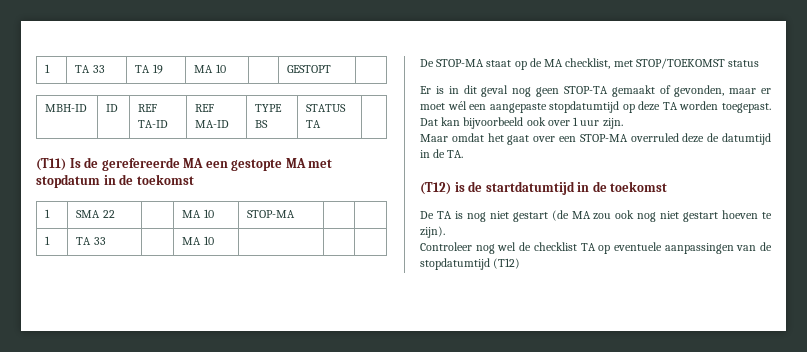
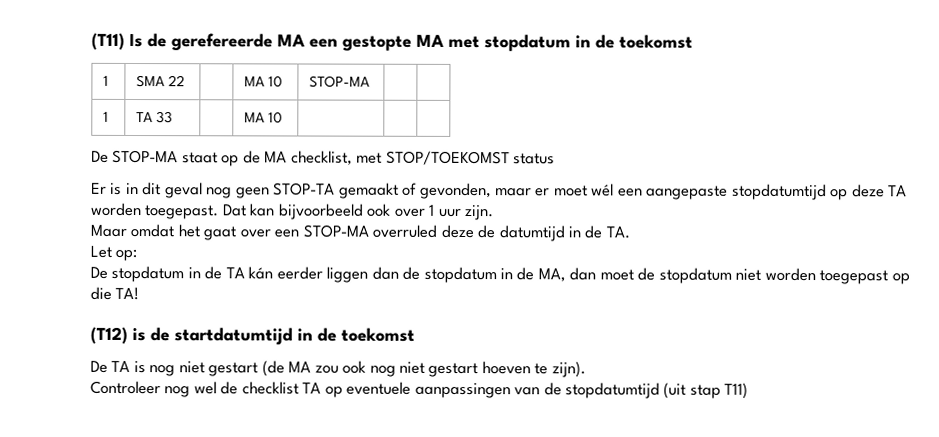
- 1 | TA 33 | TA 19 | MA 10 | | GESTOPT |
- MBH-ID | ID | REF TA-ID | REF MA-ID | TYPE BS | STATUS TA |
+ Let op:
+ De stopdatum in de TA kán eerder liggen dan de stopdatum in de MA, dan moet de stopdatum niet worden toegepast op die TA!
- Controleer nog wel de checklist TA op eventuele aanpassingen van de stopdatumtijd (T12)
+ Controleer nog wel de checklist TA op eventuele aanpassingen van de stopdatumtijd (uit stap T11)

